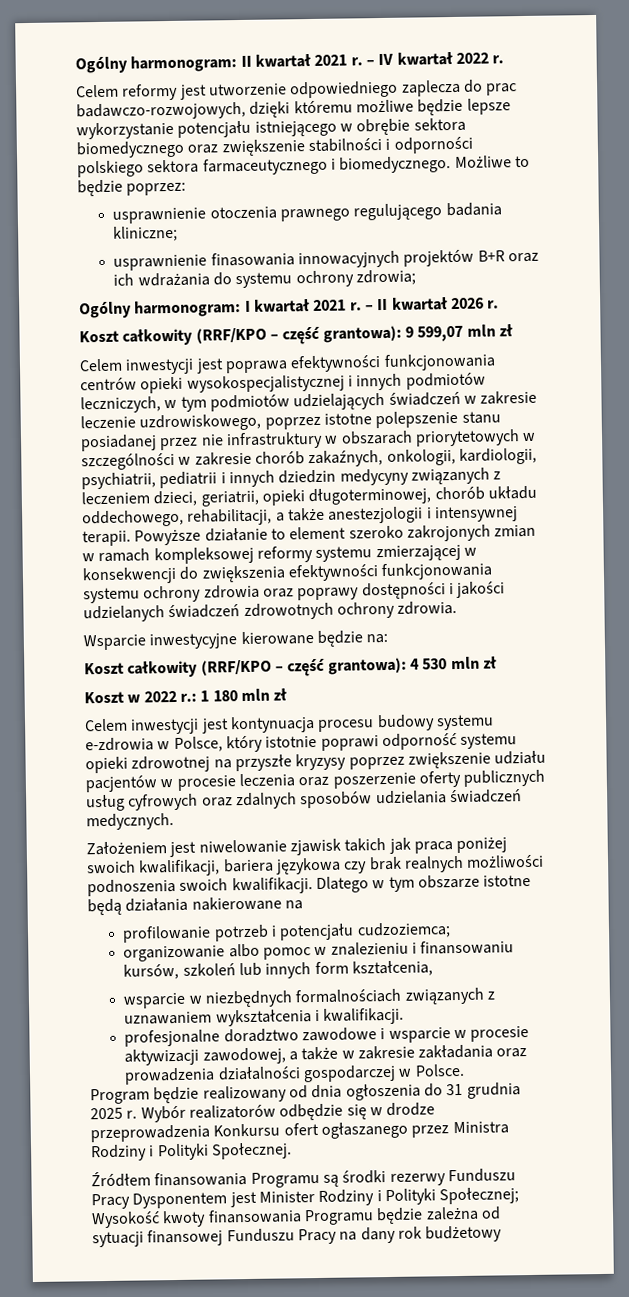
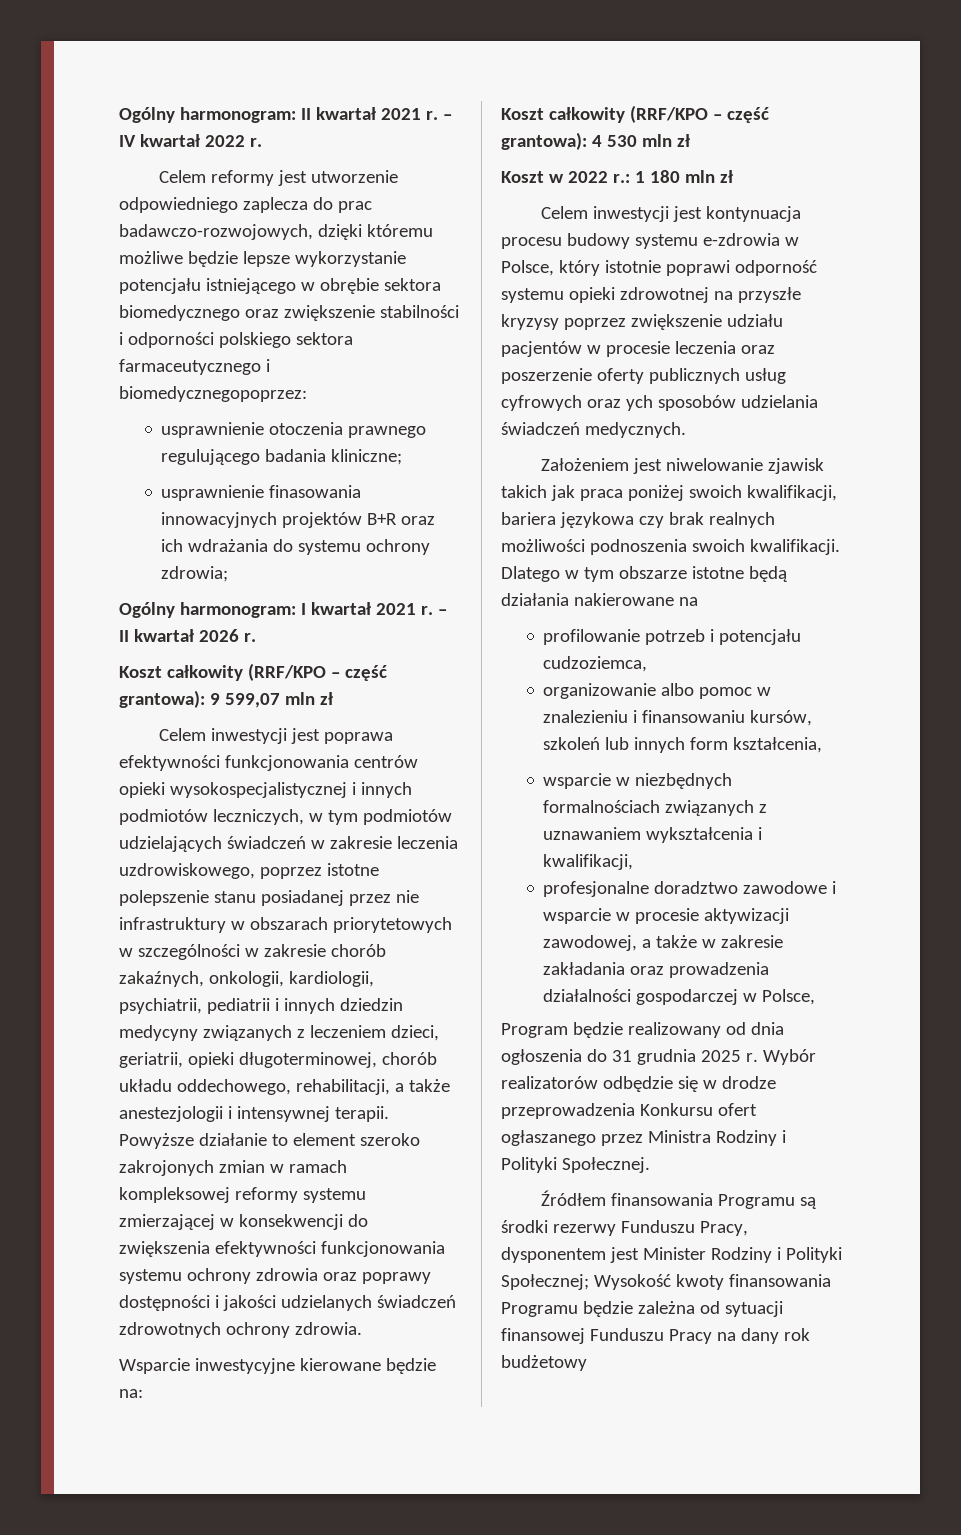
- Celem reformy jest utworzenie odpowiedniego zaplecza do prac badawczo-rozwojowych, dzięki któremu możliwe będzie lepsze wykorzystanie potencjału istniejącego w obrębie sektora biomedycznego oraz zwiększenie stabilności i odporności polskiego sektora farmaceutycznego i biomedycznego. Możliwe to będzie poprzez:
+ Celem reformy jest utworzenie odpowiedniego zaplecza do prac badawczo-rozwojowych, dzięki któremu możliwe będzie lepsze wykorzystanie potencjału istniejącego w obrębie sektora biomedycznego oraz zwiększenie stabilności i odporności polskiego sektora farmaceutycznego i biomedycznegopoprzez:
- Celem inwestycji jest poprawa efektywności funkcjonowania centrów opieki wysokospecjalistycznej i innych podmiotów leczniczych, w tym podmiotów udzielających świadczeń w zakresie leczenie uzdrowiskowego, poprzez istotne polepszenie stanu posiadanej przez nie infrastruktury w obszarach priorytetowych w szczególności w zakresie chorób zakaźnych, onkologii, kardiologii, psychiatrii, pediatrii i innych dziedzin medycyny związanych z leczeniem dzieci, geriatrii, opieki długoterminowej, chorób układu oddechowego, rehabilitacji, a także anestezjologii i intensywnej terapii.
+ Celem inwestycji jest poprawa efektywności funkcjonowania centrów opieki wysokospecjalistycznej i innych podmiotów leczniczych, w tym podmiotów udzielających świadczeń w zakresie leczenia uzdrowiskowego, poprzez istotne polepszenie stanu posiadanej przez nie infrastruktury w obszarach priorytetowych w szczególności w zakresie chorób zakaźnych, onkologii, kardiologii, psychiatrii, pediatrii i innych dziedzin medycyny związanych z leczeniem dzieci, geriatrii, opieki długoterminowej, chorób układu oddechowego, rehabilitacji, a także anestezjologii i intensywnej terapii.
- Celem inwestycji jest kontynuacja procesu budowy systemu e-zdrowia w Polsce, który istotnie poprawi odporność systemu opieki zdrowotnej na przyszłe kryzysy poprzez zwiększenie udziału pacjentów w procesie leczenia oraz poszerzenie oferty publicznych usług cyfrowych oraz zdalnych sposobów udzielania świadczeń medycznych.
+ Celem inwestycji jest kontynuacja procesu budowy systemu e-zdrowia w Polsce, który istotnie poprawi odporność systemu opieki zdrowotnej na przyszłe kryzysy poprzez zwiększenie udziału pacjentów w procesie leczenia oraz poszerzenie oferty publicznych usług cyfrowych oraz ych sposobów udzielania świadczeń medycznych.
- profilowanie potrzeb i potencjału cudzoziemca;
+ profilowanie potrzeb i potencjału cudzoziemca,
- wsparcie w niezbędnych formalnościach związanych z uznawaniem wykształcenia i kwalifikacji.
+ wsparcie w niezbędnych formalnościach związanych z uznawaniem wykształcenia i kwalifikacji,
- profesjonalne doradztwo zawodowe i wsparcie w procesie aktywizacji zawodowej, a także w zakresie zakładania oraz prowadzenia działalności gospodarczej w Polsce.
+ profesjonalne doradztwo zawodowe i wsparcie w procesie aktywizacji zawodowej, a także w zakresie zakładania oraz prowadzenia działalności gospodarczej w Polsce,
- Źródłem finansowania Programu są środki rezerwy Funduszu Pracy Dysponentem jest Minister Rodziny i Polityki Społecznej; Wysokość kwoty finansowania Programu będzie zależna od sytuacji finansowej Funduszu Pracy na dany rok budżetowy
+ Źródłem finansowania Programu są środki rezerwy Funduszu Pracy, dysponentem jest Minister Rodziny i Polityki Społecznej; Wysokość kwoty finansowania Programu będzie zależna od sytuacji finansowej Funduszu Pracy na dany rok budżetowy

